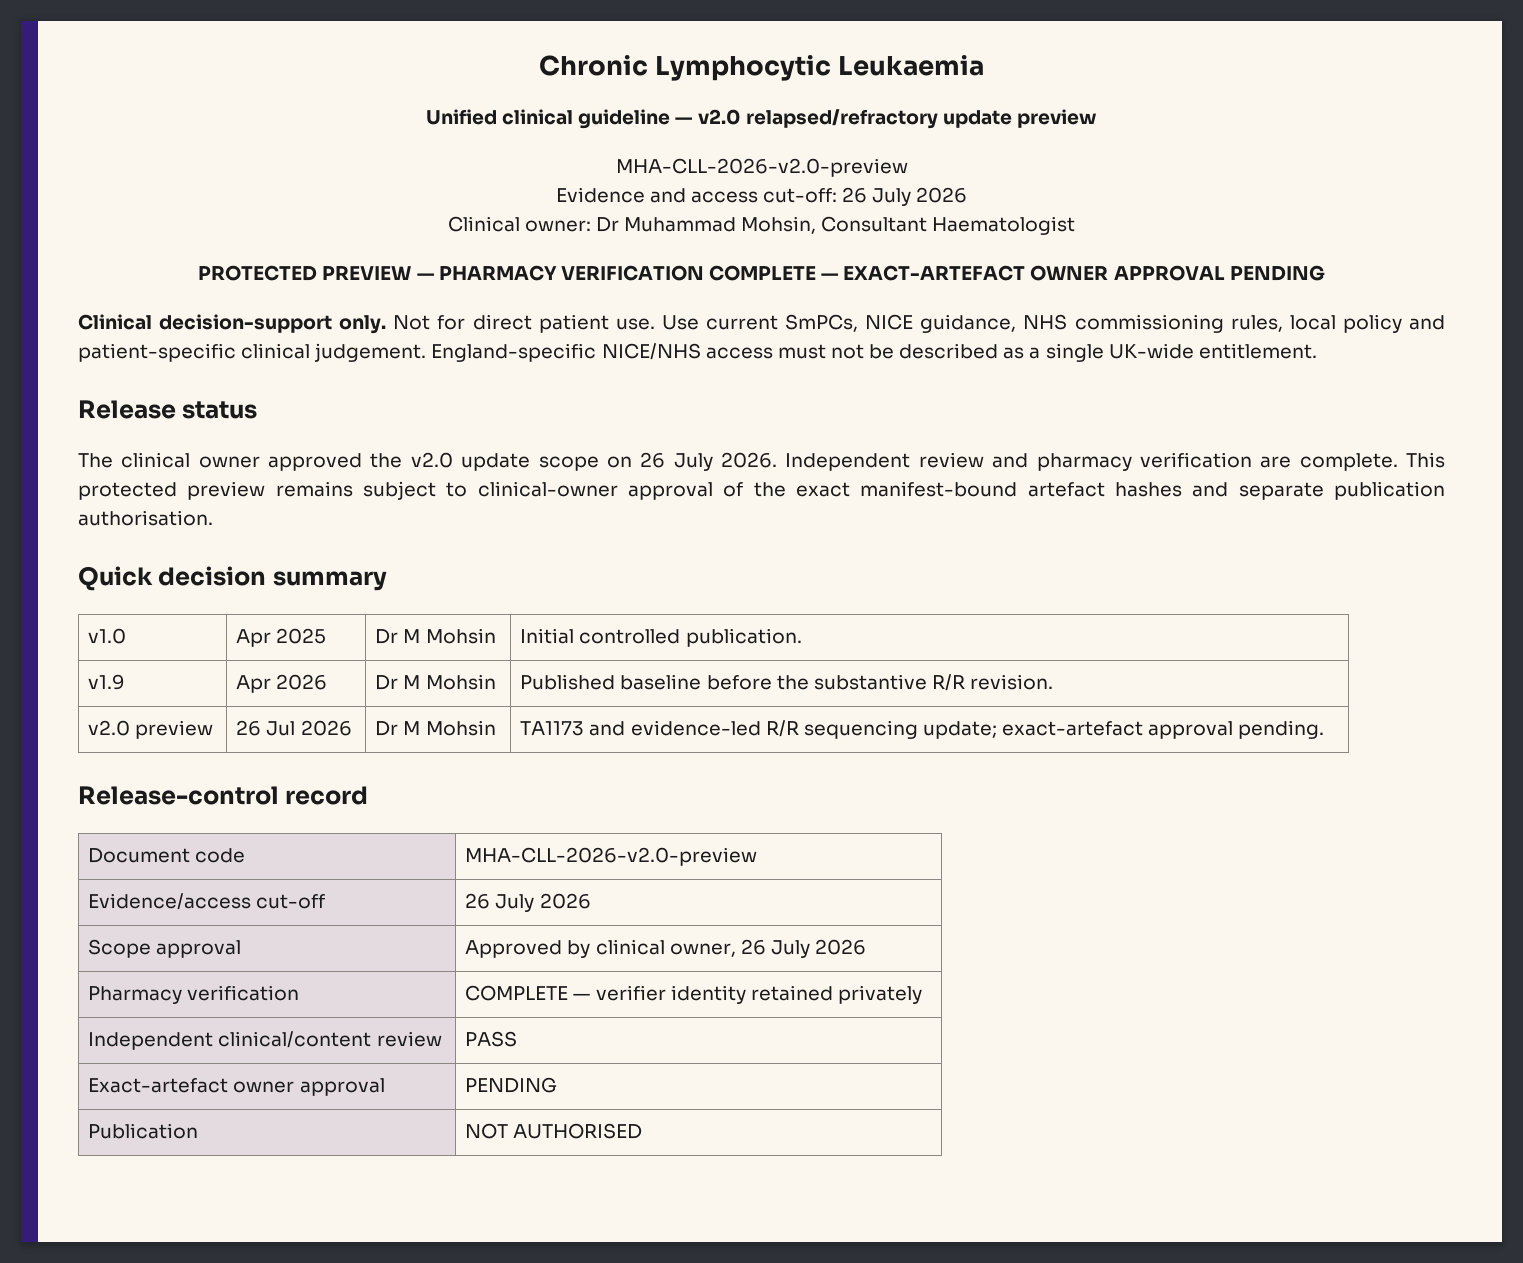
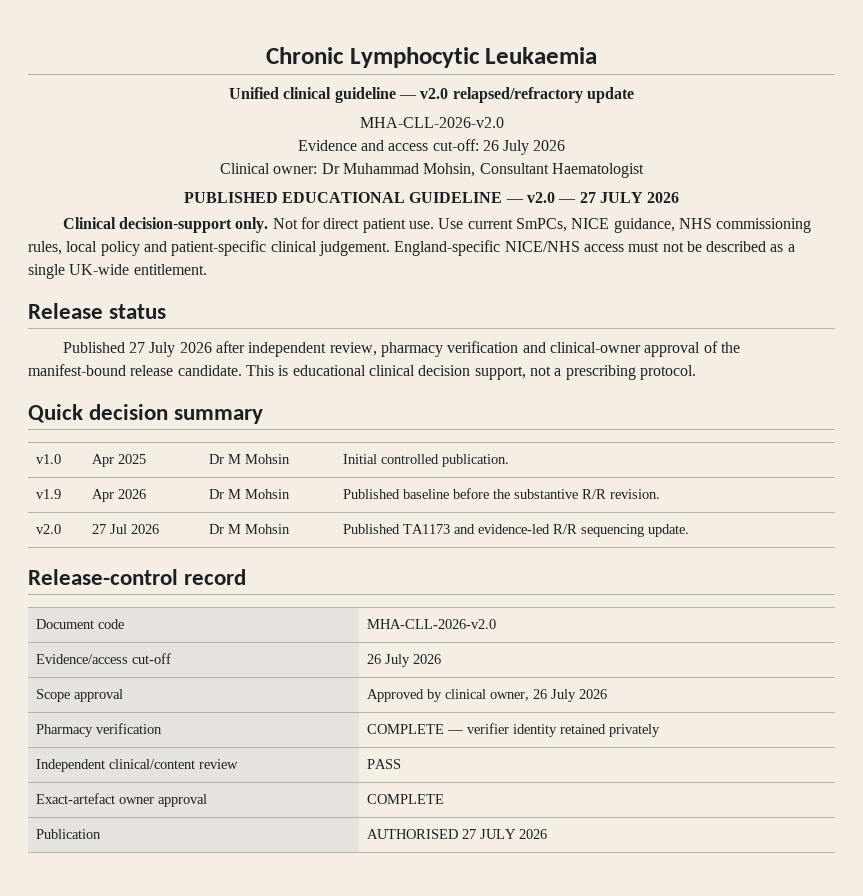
- Unified clinical guideline — v2.0 relapsed/refractory update preview
- MHA-CLL-2026-v2.0-preview
+ Unified clinical guideline — v2.0 relapsed/refractory update
+ MHA-CLL-2026-v2.0
- PROTECTED PREVIEW — PHARMACY VERIFICATION COMPLETE — EXACT-ARTEFACT OWNER APPROVAL PENDING
+ PUBLISHED EDUCATIONAL GUIDELINE — v2.0 — 27 JULY 2026
- The clinical owner approved the v2.0 update scope on 26 July 2026. Independent review and pharmacy verification are complete. This protected preview remains subject to clinical-owner approval of the exact manifest-bound artefact hashes and separate publication authorisation.
+ Published 27 July 2026 after independent review, pharmacy verification and clinical-owner approval of the manifest-bound release candidate. This is educational clinical decision support, not a prescribing protocol.
- v2.0 preview | 26 Jul 2026 | Dr M Mohsin | TA1173 and evidence-led R/R sequencing update; exact-artefact approval pending.
+ v2.0 | 27 Jul 2026 | Dr M Mohsin | Published TA1173 and evidence-led R/R sequencing update.
- Document code | MHA-CLL-2026-v2.0-preview
+ Document code | MHA-CLL-2026-v2.0
- Exact-artefact owner approval | PENDING
+ Exact-artefact owner approval | COMPLETE
- Publication | NOT AUTHORISED
+ Publication | AUTHORISED 27 JULY 2026

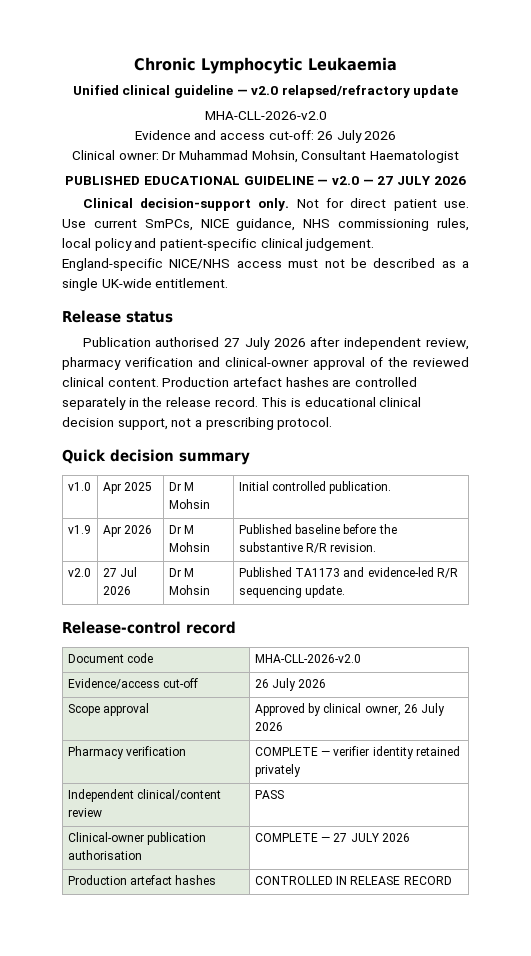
- Published 27 July 2026 after independent review, pharmacy verification and clinical-owner approval of the manifest-bound release candidate.
+ Publication authorised 27 July 2026 after independent review, pharmacy verification and clinical-owner approval of the reviewed clinical content. Production artefact hashes are controlled separately in the release record.
- Exact-artefact owner approval | COMPLETE
- Publication | AUTHORISED 27 JULY 2026
+ Clinical-owner publication authorisation | COMPLETE — 27 JULY 2026
+ Production artefact hashes | CONTROLLED IN RELEASE RECORD

